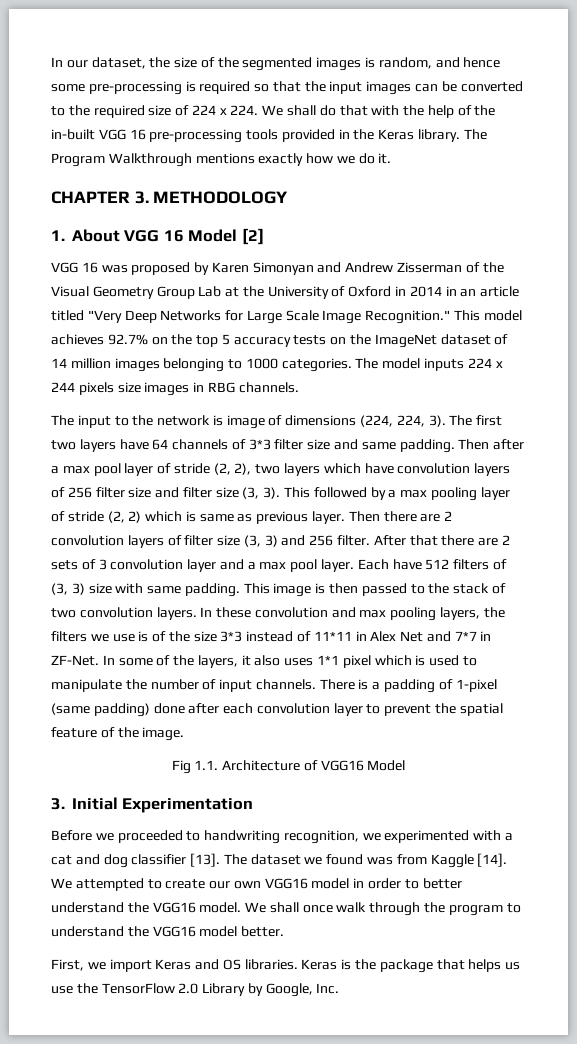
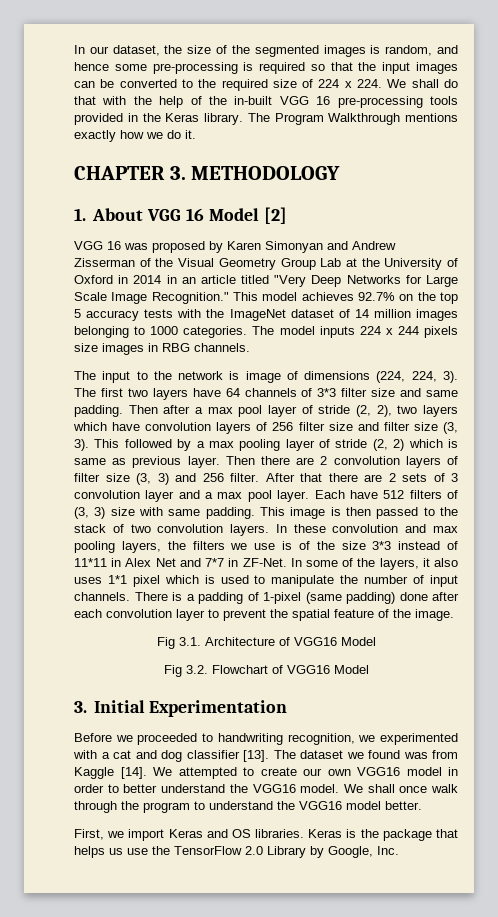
- This model achieves 92.7% on the top 5 accuracy tests on the ImageNet dataset of 14 million images belonging to 1000 categories.
+ This model achieves 92.7% on the top 5 accuracy tests with the ImageNet dataset of 14 million images belonging to 1000 categories.
- Fig 1.1. Architecture of VGG16 Model
+ Fig 3.1. Architecture of VGG16 Model
+ Fig 3.2. Flowchart of VGG16 Model

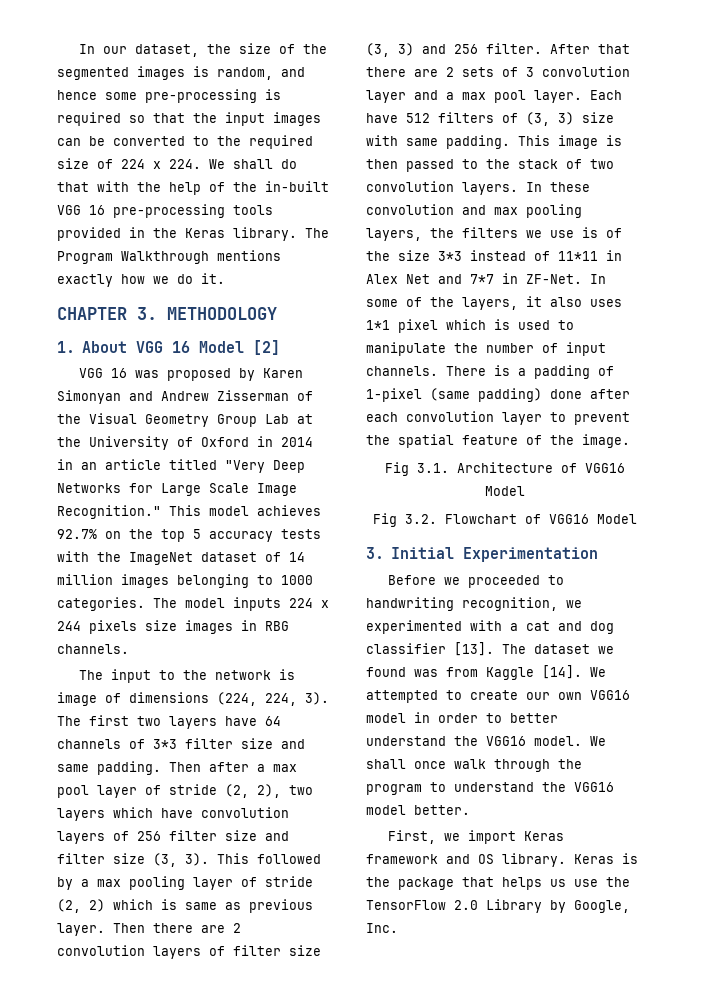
- First, we import Keras and OS libraries.
+ First, we import Keras framework and OS library.

